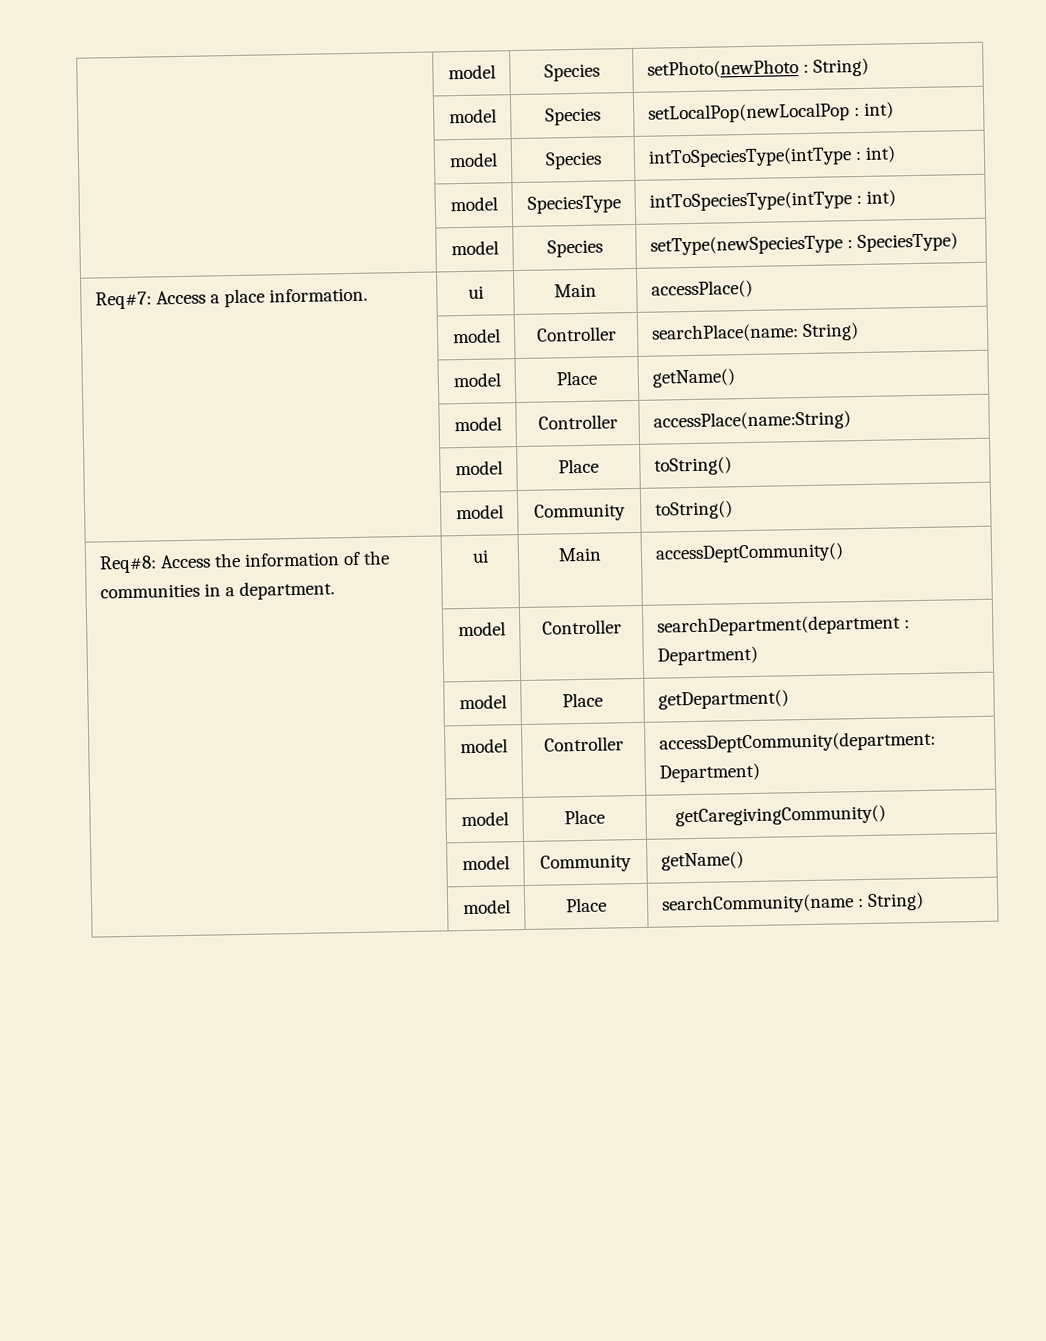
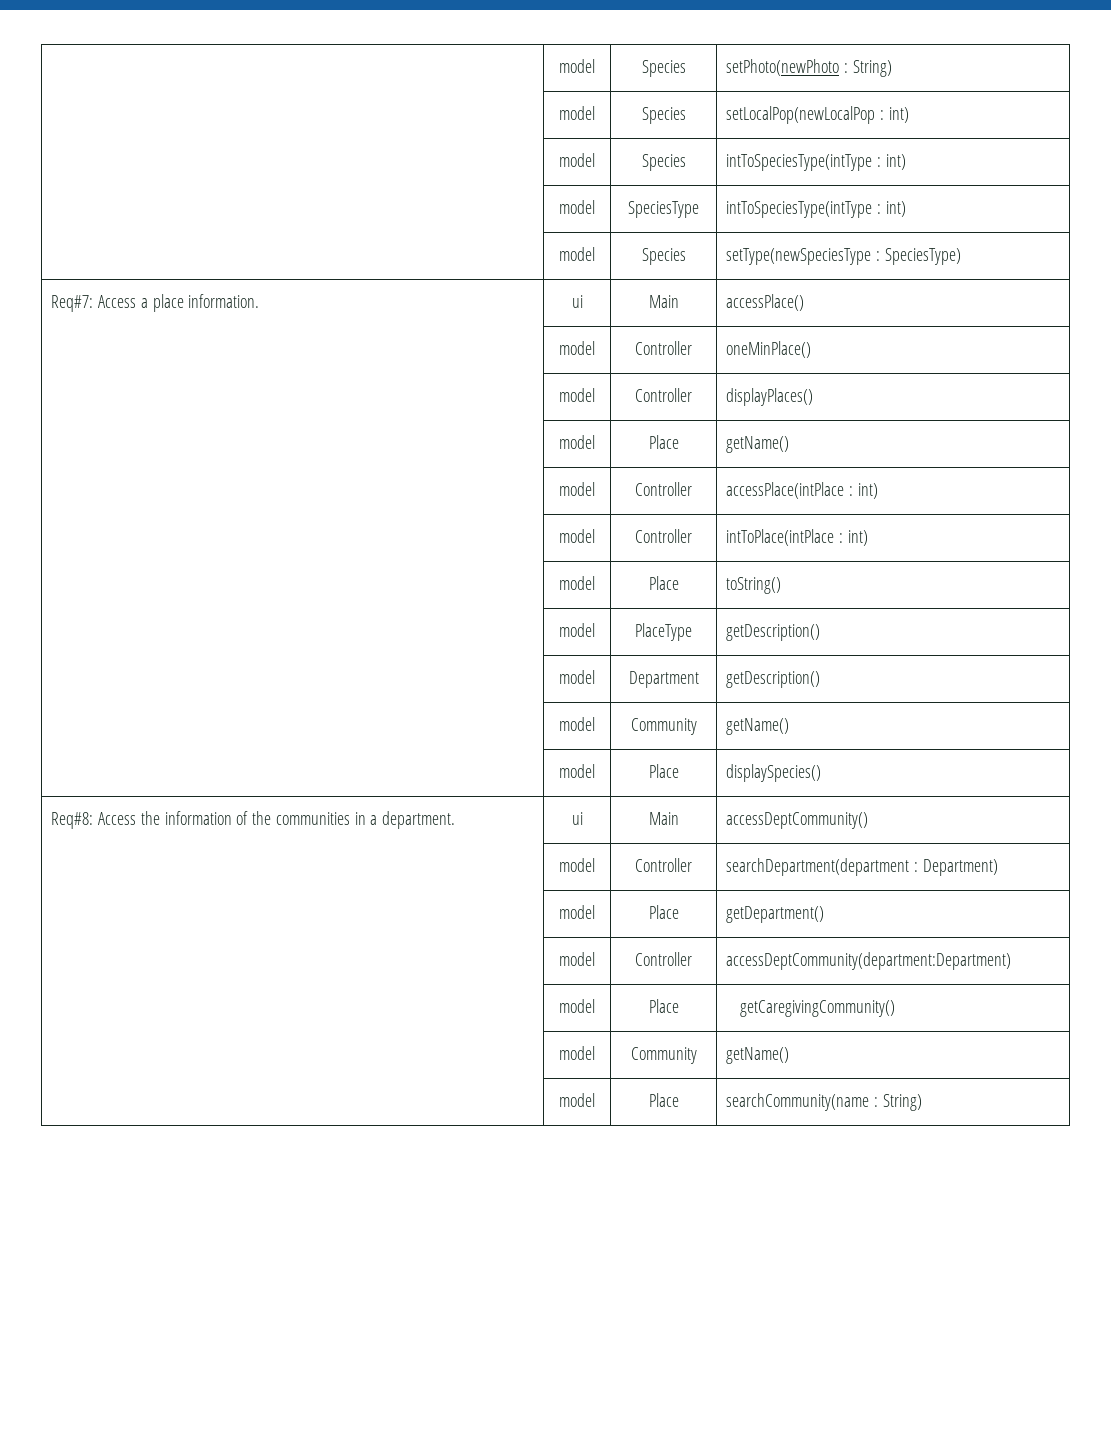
- | model | Controller | searchPlace(name: String)
+ | model | Controller | oneMinPlace()
+ | model | Controller | displayPlaces()
- | model | Controller | accessPlace(name:String)
+ | model | Controller | accessPlace(intPlace : int)
+ | model | Controller | intToPlace(intPlace : int)
  | model | Place | toString()
- | model | Community | toString()
+ | model | PlaceType | getDescription()
+ | model | Department | getDescription()
+ | model | Community | getName()
+ | model | Place | displaySpecies()

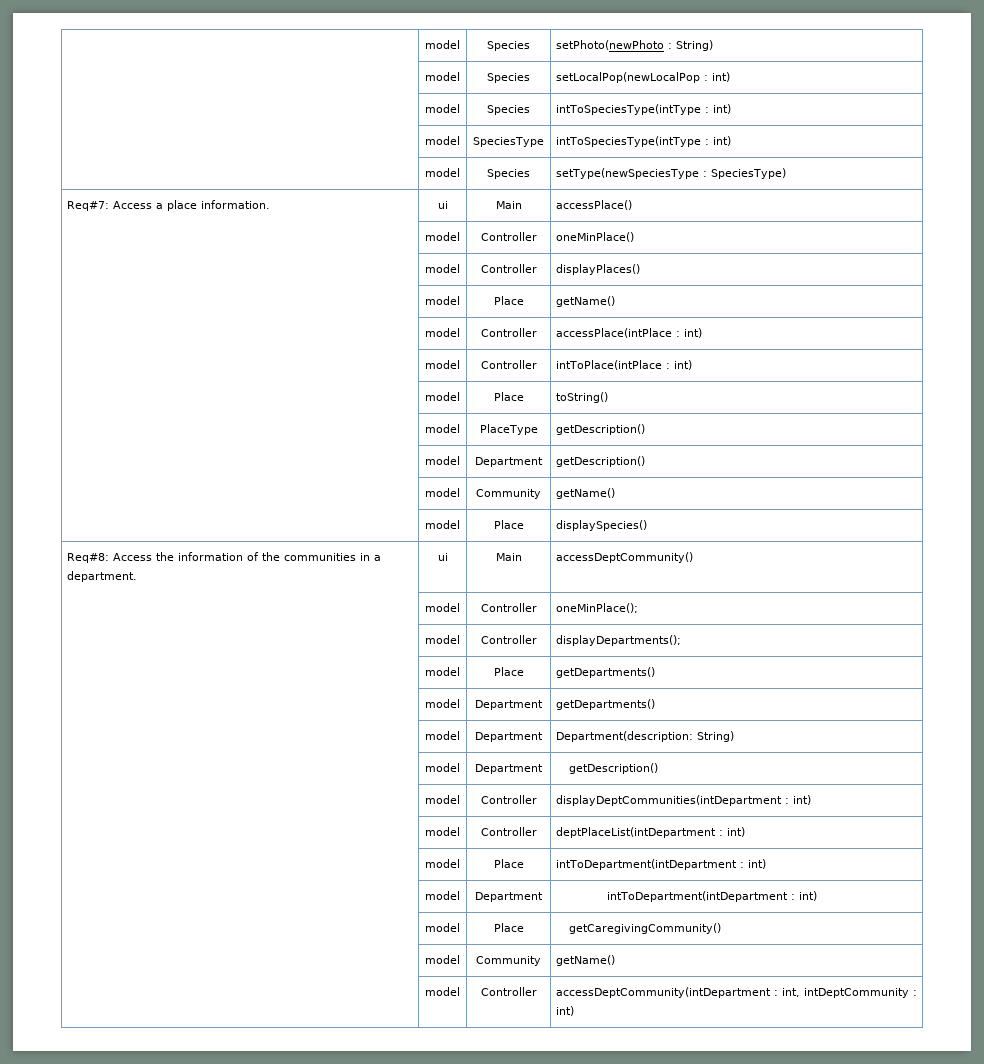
- | model | Controller | searchDepartment(department : Department)
- | model | Place | getDepartment()
- | model | Controller | accessDeptCommunity(department:Department)
+ | model | Controller | oneMinPlace();
+ | model | Controller | displayDepartments();
+ | model | Place | getDepartments()
+ | model | Department | getDepartments()
+ | model | Department | Department(description: String)
+ | model | Department | getDescription()
+ | model | Controller | displayDeptCommunities(intDepartment : int)
+ | model | Controller | deptPlaceList(intDepartment : int)
+ | model | Place | intToDepartment(intDepartment : int)
+ | model | Department | intToDepartment(intDepartment : int)
- | model | Place | searchCommunity(name : String)
+ | model | Controller | accessDeptCommunity(intDepartment : int, intDeptCommunity : int)

